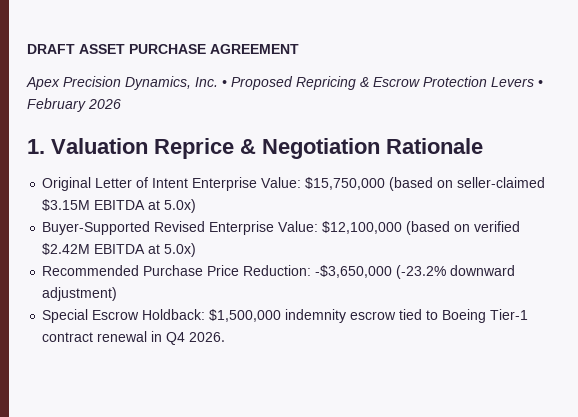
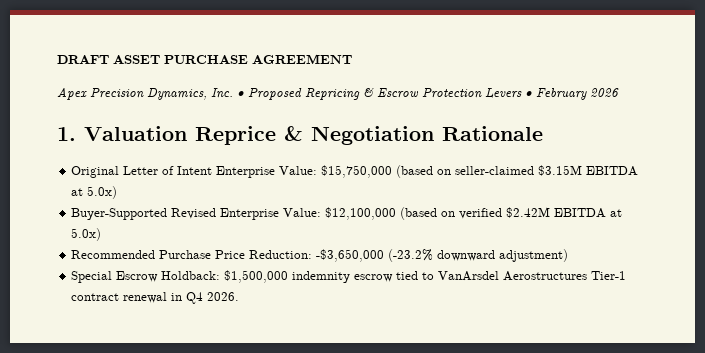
- Special Escrow Holdback: $1,500,000 indemnity escrow tied to Boeing Tier-1 contract renewal in Q4 2026.
+ Special Escrow Holdback: $1,500,000 indemnity escrow tied to VanArsdel Aerostructures Tier-1 contract renewal in Q4 2026.

